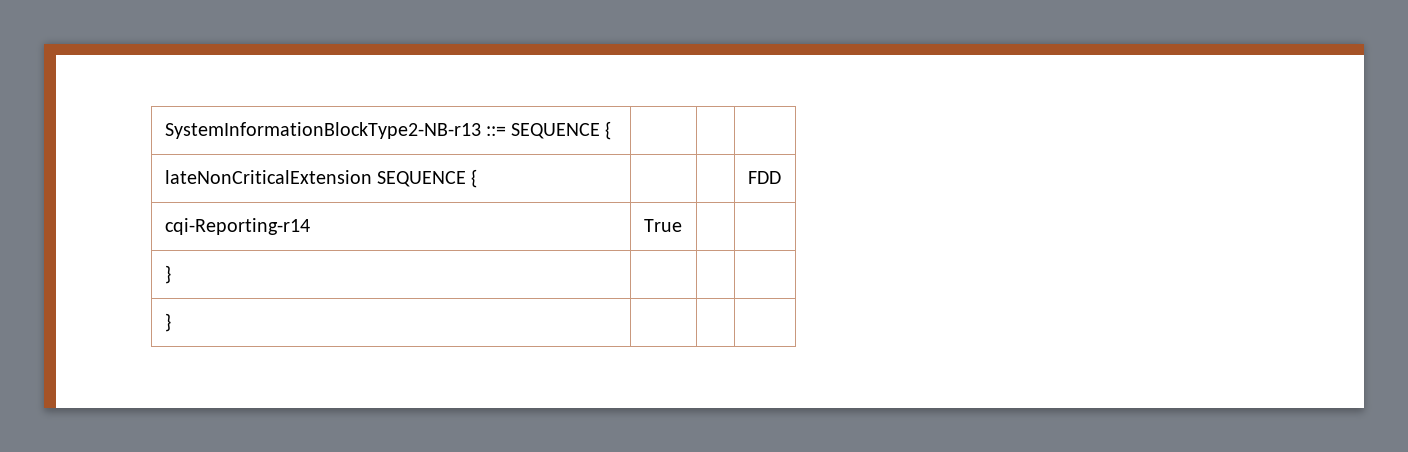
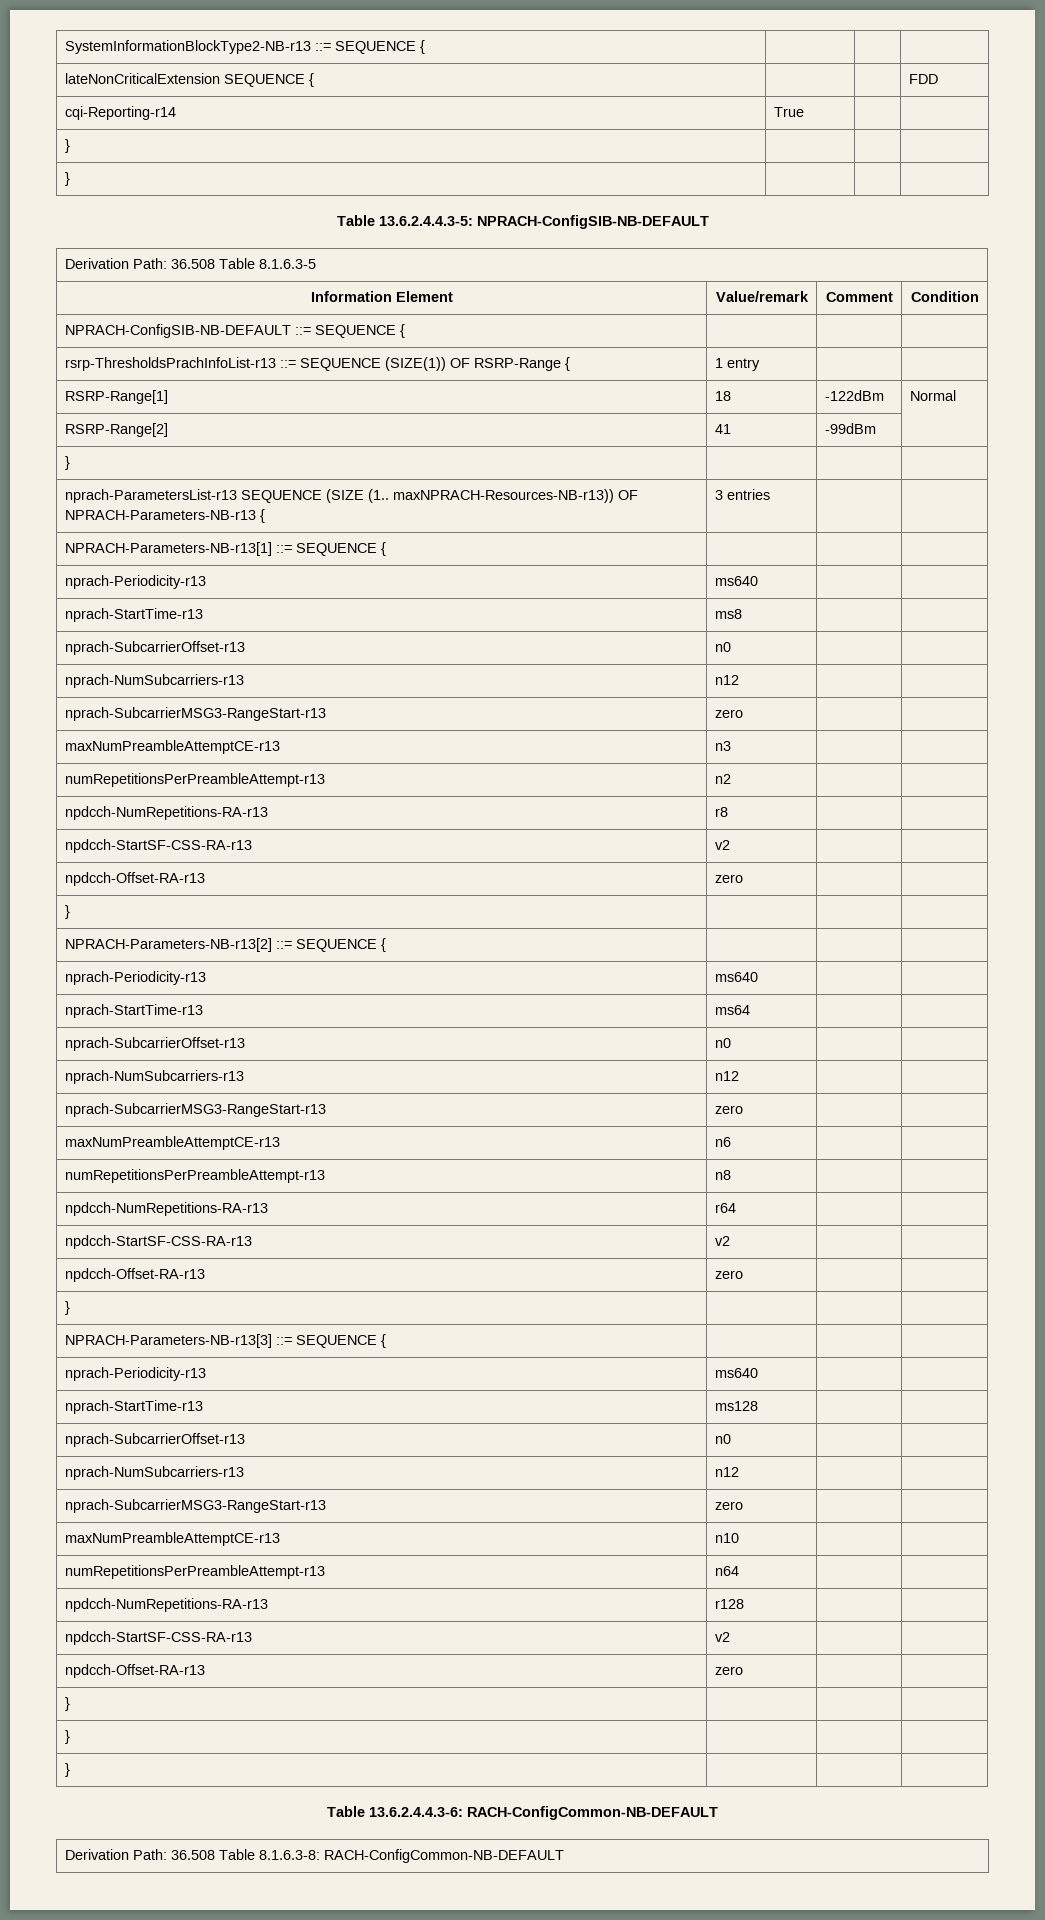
+ Table 13.6.2.4.4.3-5: NPRACH-ConfigSIB-NB-DEFAULT
+ Derivation Path: 36.508 Table 8.1.6.3-5
+ Information Element | Value/remark | Comment | Condition
+ NPRACH-ConfigSIB-NB-DEFAULT ::= SEQUENCE { | | |
+ rsrp-ThresholdsPrachInfoList-r13 ::= SEQUENCE (SIZE(1)) OF RSRP-Range { | 1 entry | |
+ RSRP-Range[1] | 18 | -122dBm | Normal
+ RSRP-Range[2] | 41 | -99dBm |
+ } | | |
+ nprach-ParametersList-r13 SEQUENCE (SIZE (1.. maxNPRACH-Resources-NB-r13)) OF NPRACH-Parameters-NB-r13 { | 3 entries | |
+ NPRACH-Parameters-NB-r13[1] ::= SEQUENCE { | | |
+ nprach-Periodicity-r13 | ms640 | |
+ nprach-StartTime-r13 | ms8 | |
+ nprach-SubcarrierOffset-r13 | n0 | |
+ nprach-NumSubcarriers-r13 | n12 | |
+ nprach-SubcarrierMSG3-RangeStart-r13 | zero | |
+ maxNumPreambleAttemptCE-r13 | n3 | |
+ numRepetitionsPerPreambleAttempt-r13 | n2 | |
+ npdcch-NumRepetitions-RA-r13 | r8 | |
+ npdcch-StartSF-CSS-RA-r13 | v2 | |
+ npdcch-Offset-RA-r13 | zero | |
+ } | | |
+ NPRACH-Parameters-NB-r13[2] ::= SEQUENCE { | | |
+ nprach-Periodicity-r13 | ms640 | |
+ nprach-StartTime-r13 | ms64 | |
+ nprach-SubcarrierOffset-r13 | n0 | |
+ nprach-NumSubcarriers-r13 | n12 | |
+ nprach-SubcarrierMSG3-RangeStart-r13 | zero | |
+ maxNumPreambleAttemptCE-r13 | n6 | |
+ numRepetitionsPerPreambleAttempt-r13 | n8 | |
+ npdcch-NumRepetitions-RA-r13 | r64 | |
+ npdcch-StartSF-CSS-RA-r13 | v2 | |
+ npdcch-Offset-RA-r13 | zero | |
+ } | | |
+ NPRACH-Parameters-NB-r13[3] ::= SEQUENCE { | | |
+ nprach-Periodicity-r13 | ms640 | |
+ nprach-StartTime-r13 | ms128 | |
+ nprach-SubcarrierOffset-r13 | n0 | |
+ nprach-NumSubcarriers-r13 | n12 | |
+ nprach-SubcarrierMSG3-RangeStart-r13 | zero | |
+ maxNumPreambleAttemptCE-r13 | n10 | |
+ numRepetitionsPerPreambleAttempt-r13 | n64 | |
+ npdcch-NumRepetitions-RA-r13 | r128 | |
+ npdcch-StartSF-CSS-RA-r13 | v2 | |
+ npdcch-Offset-RA-r13 | zero | |
+ } | | |
+ } | | |
+ } | | |
+ Table 13.6.2.4.4.3-6: RACH-ConfigCommon-NB-DEFAULT
+ Derivation Path: 36.508 Table 8.1.6.3-8: RACH-ConfigCommon-NB-DEFAULT

